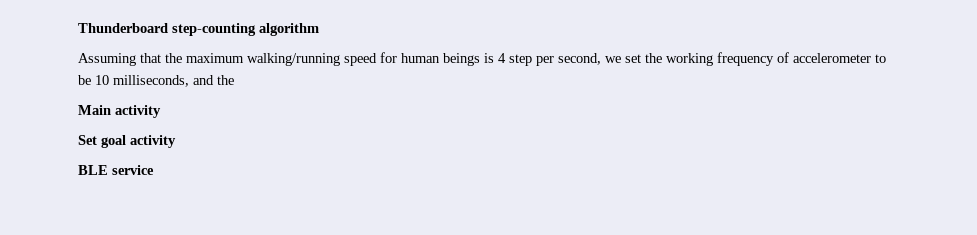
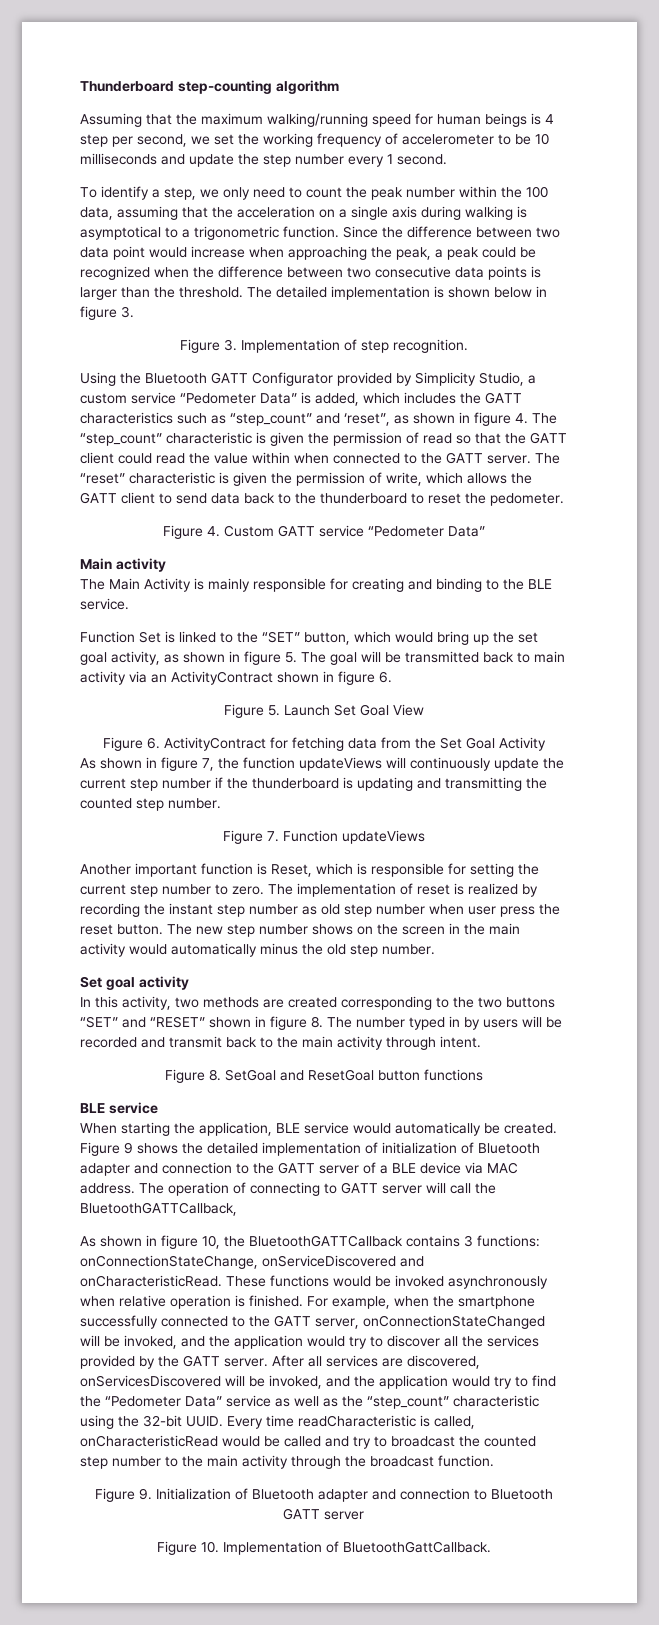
- Assuming that the maximum walking/running speed for human beings is 4 step per second, we set the working frequency of accelerometer to be 10 milliseconds, and the
+ Assuming that the maximum walking/running speed for human beings is 4 step per second, we set the working frequency of accelerometer to be 10 milliseconds and update the step number every 1 second.
+ To identify a step, we only need to count the peak number within the 100 data, assuming that the acceleration on a single axis during walking is asymptotical to a trigonometric function. Since the difference between two data point would increase when approaching the peak, a peak could be recognized when the difference between two consecutive data points is larger than the threshold. The detailed implementation is shown below in figure 3.
+ Figure 3. Implementation of step recognition.
+ Using the Bluetooth GATT Configurator provided by Simplicity Studio, a custom service “Pedometer Data” is added, which includes the GATT characteristics such as “step_count” and ‘reset”, as shown in figure 4. The “step_count” characteristic is given the permission of read so that the GATT client could read the value within when connected to the GATT server. The “reset” characteristic is given the permission of write, which allows the GATT client to send data back to the thunderboard to reset the pedometer.
+ Figure 4. Custom GATT service “Pedometer Data”
  Main activity
+ The Main Activity is mainly responsible for creating and binding to the BLE service.
+ Function Set is linked to the “SET” button, which would bring up the set goal activity, as shown in figure 5. The goal will be transmitted back to main activity via an ActivityContract shown in figure 6.
+ Figure 5. Launch Set Goal View
+ Figure 6. ActivityContract for fetching data from the Set Goal Activity
+ As shown in figure 7, the function updateViews will continuously update the current step number if the thunderboard is updating and transmitting the counted step number.
+ Figure 7. Function updateViews
+ Another important function is Reset, which is responsible for setting the current step number to zero. The implementation of reset is realized by recording the instant step number as old step number when user press the reset button. The new step number shows on the screen in the main activity would automatically minus the old step number.
  Set goal activity
+ In this activity, two methods are created corresponding to the two buttons “SET” and “RESET” shown in figure 8. The number typed in by users will be recorded and transmit back to the main activity through intent.
+ Figure 8. SetGoal and ResetGoal button functions
  BLE service
+ When starting the application, BLE service would automatically be created. Figure 9 shows the detailed implementation of initialization of Bluetooth adapter and connection to the GATT server of a BLE device via MAC address. The operation of connecting to GATT server will call the BluetoothGATTCallback,
+ As shown in figure 10, the BluetoothGATTCallback contains 3 functions: onConnectionStateChange, onServiceDiscovered and onCharacteristicRead. These functions would be invoked asynchronously when relative operation is finished. For example, when the smartphone successfully connected to the GATT server, onConnectionStateChanged will be invoked, and the application would try to discover all the services provided by the GATT server. After all services are discovered, onServicesDiscovered will be invoked, and the application would try to find the “Pedometer Data” service as well as the “step_count” characteristic using the 32-bit UUID. Every time readCharacteristic is called, onCharacteristicRead would be called and try to broadcast the counted step number to the main activity through the broadcast function.
+ Figure 9. Initialization of Bluetooth adapter and connection to Bluetooth GATT server
+ Figure 10. Implementation of BluetoothGattCallback.

